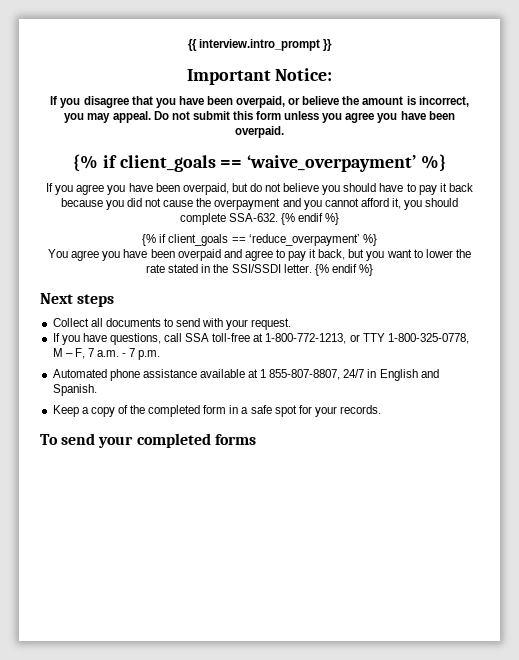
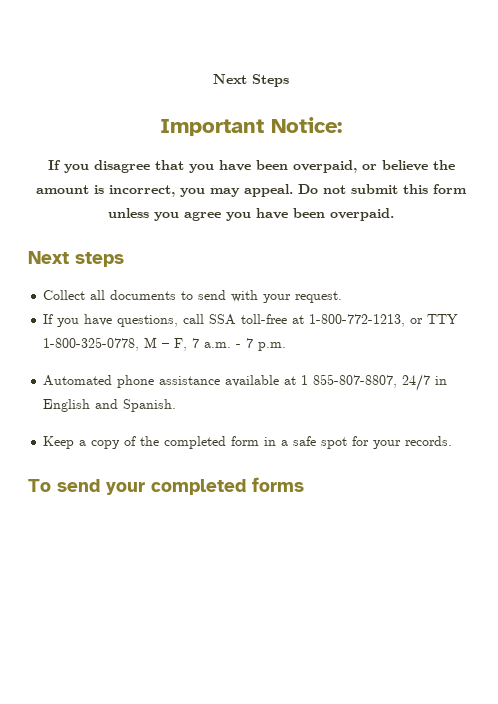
- {{ interview.intro_prompt }}
+ Next Steps
- {% if client_goals == ‘waive_overpayment’ %}
- If you agree you have been overpaid, but do not believe you should have to pay it back because you did not cause the overpayment and you cannot afford it, you should complete SSA-632. {% endif %}
- {% if client_goals == ‘reduce_overpayment’ %}
- You agree you have been overpaid and agree to pay it back, but you want to lower the rate stated in the SSI/SSDI letter. {% endif %}

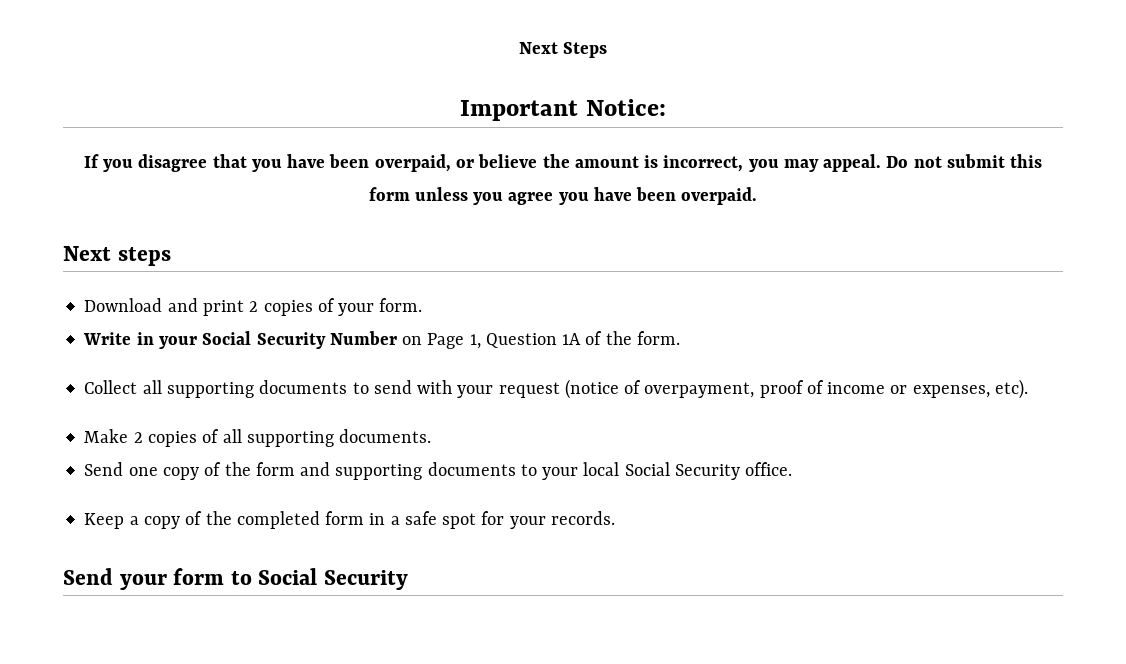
+ Download and print 2 copies of your form.
+ Write in your Social Security Number on Page 1, Question 1A of the form.
- Collect all documents to send with your request.
- If you have questions, call SSA toll-free at 1-800-772-1213, or TTY 1-800-325-0778, M – F, 7 a.m. - 7 p.m.
- Automated phone assistance available at 1 855-807-8807, 24/7 in English and Spanish.
+ Collect all supporting documents to send with your request (notice of overpayment, proof of income or expenses, etc).
+ Make 2 copies of all supporting documents.
+ Send one copy of the form and supporting documents to your local Social Security office.
- To send your completed forms
+ Send your form to Social Security

